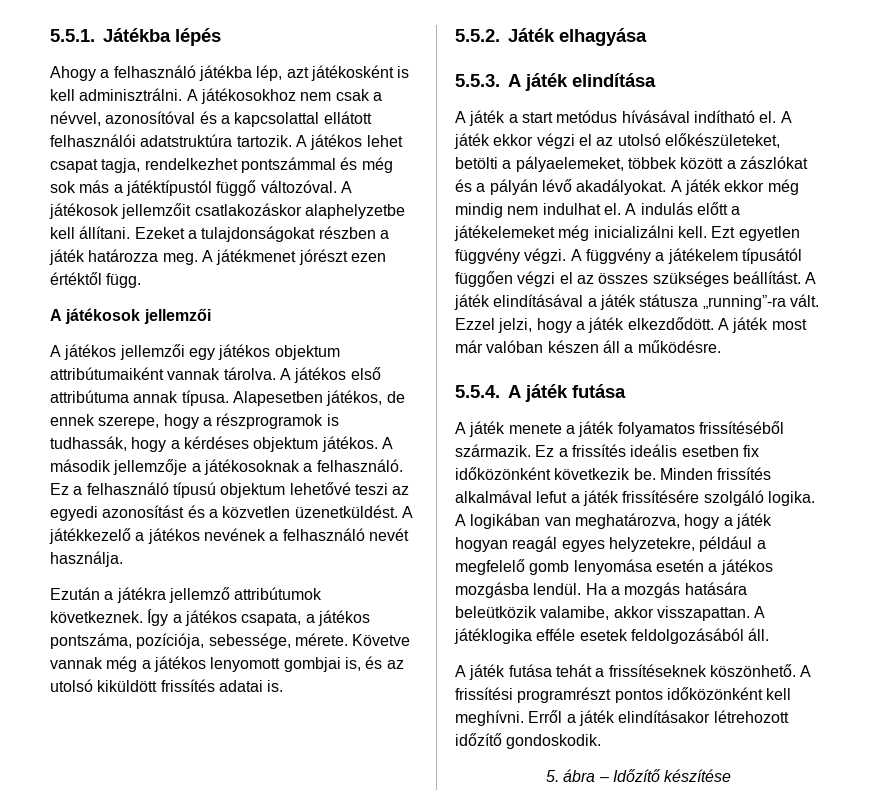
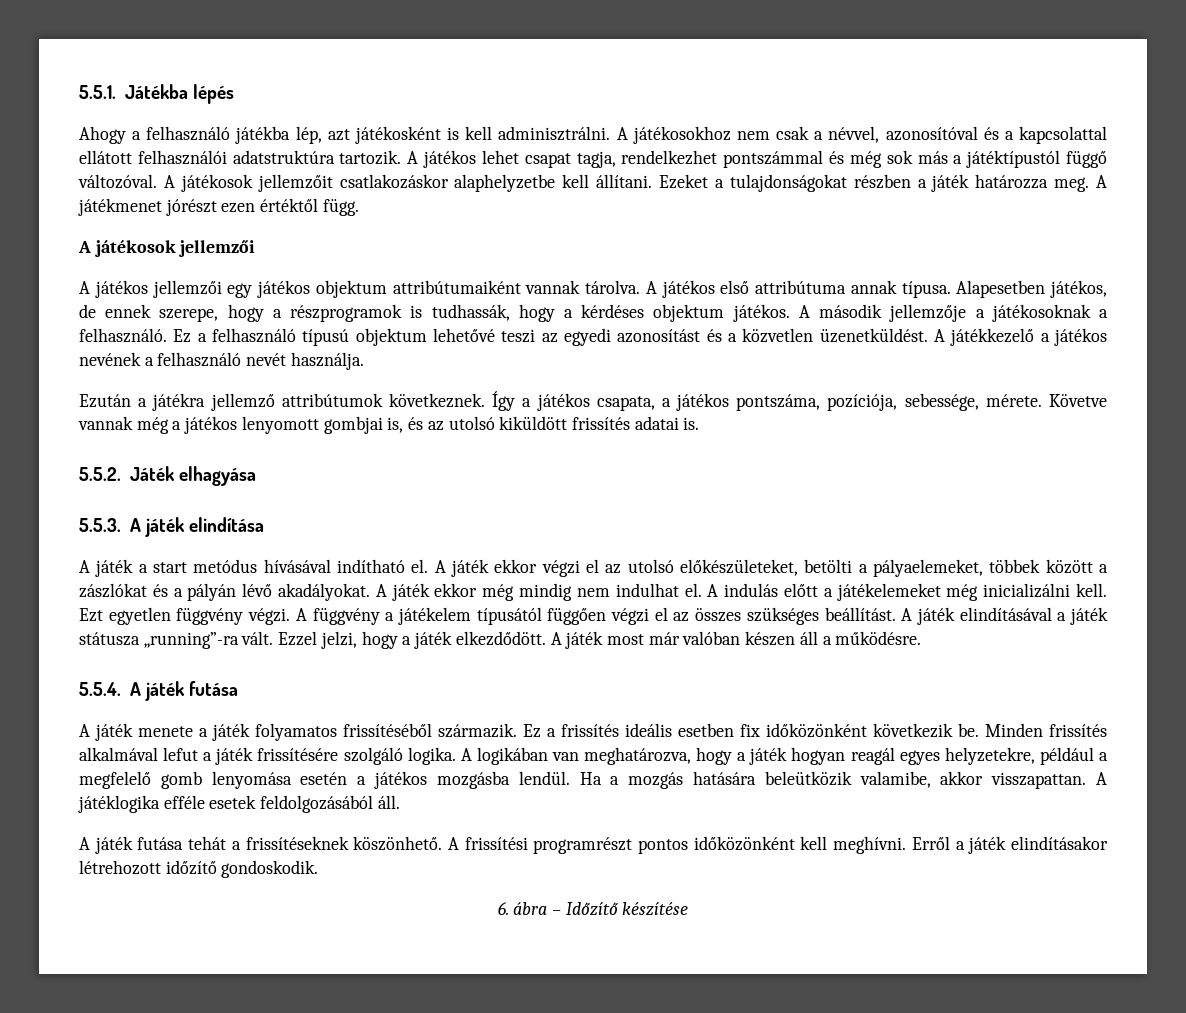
- 5. ábra – Időzítő készítése
+ 6. ábra – Időzítő készítése

